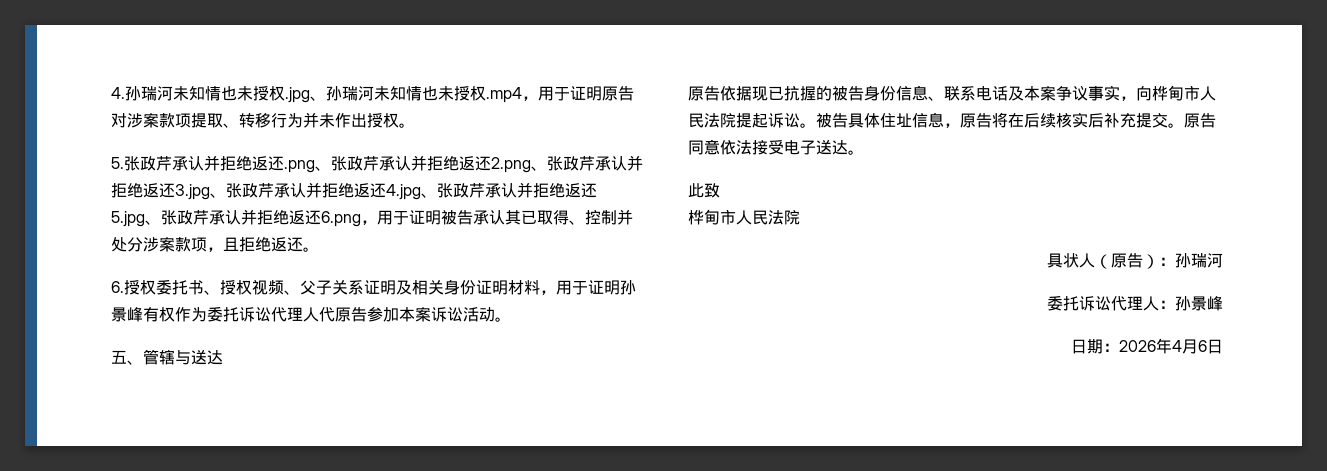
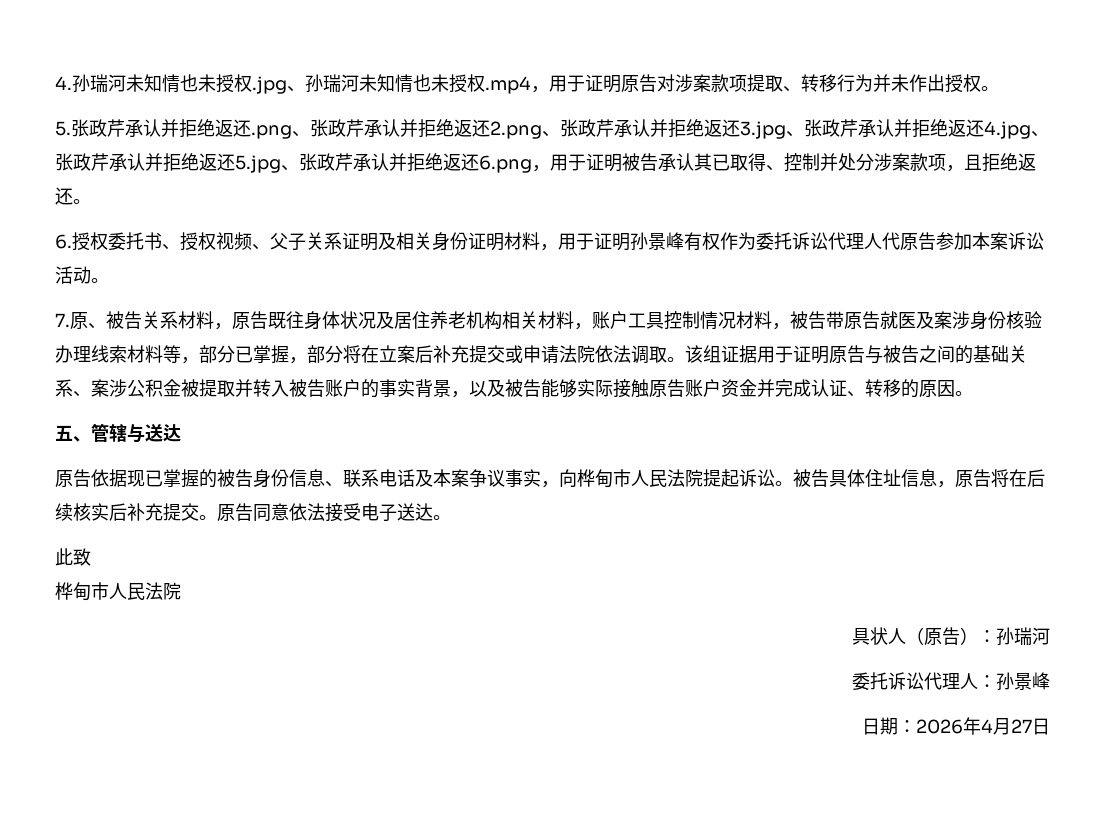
+ 7.原、被告关系材料，原告既往身体状况及居住养老机构相关材料，账户工具控制情况材料，被告带原告就医及案涉身份核验办理线索材料等，部分已掌握，部分将在立案后补充提交或申请法院依法调取。该组证据用于证明原告与被告之间的基础关系、案涉公积金被提取并转入被告账户的事实背景，以及被告能够实际接触原告账户资金并完成认证、转移的原因。
- 原告依据现已抗握的被告身份信息、联系电话及本案争议事实，向桦甸市人民法院提起诉讼。
+ 原告依据现已掌握的被告身份信息、联系电话及本案争议事实，向桦甸市人民法院提起诉讼。
- 日期：2026年4月6日
+ 日期：2026年4月27日

